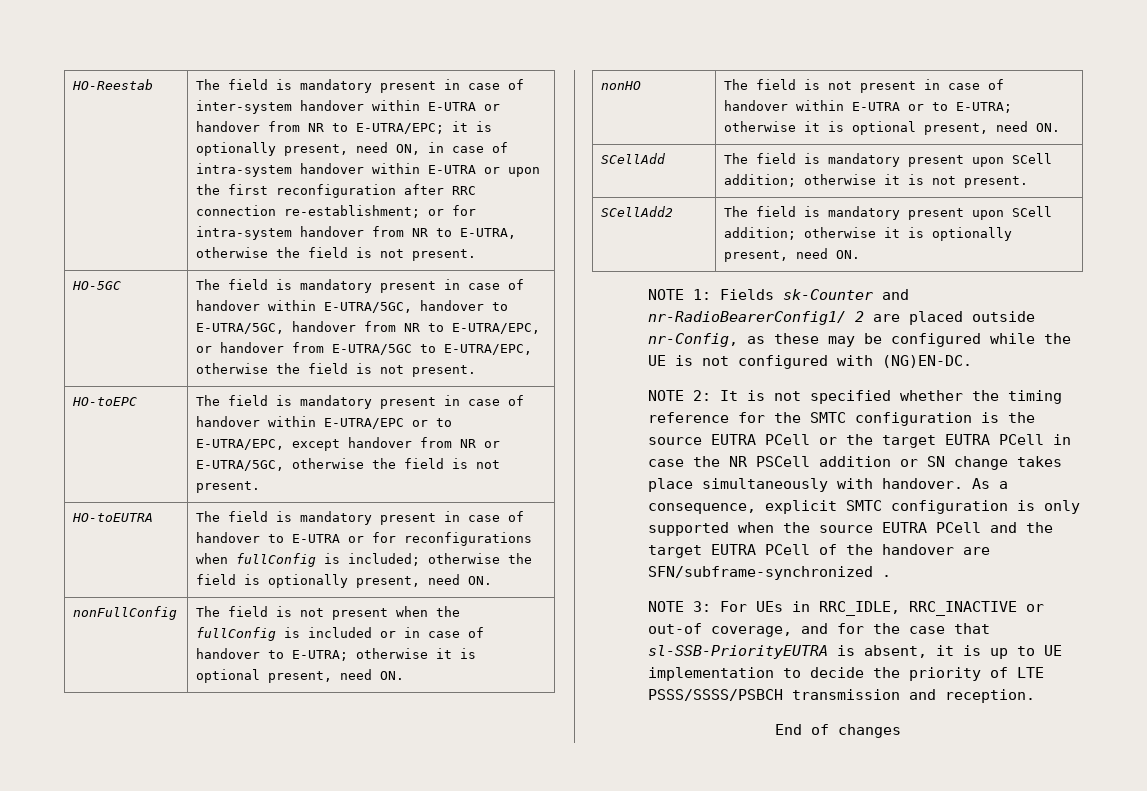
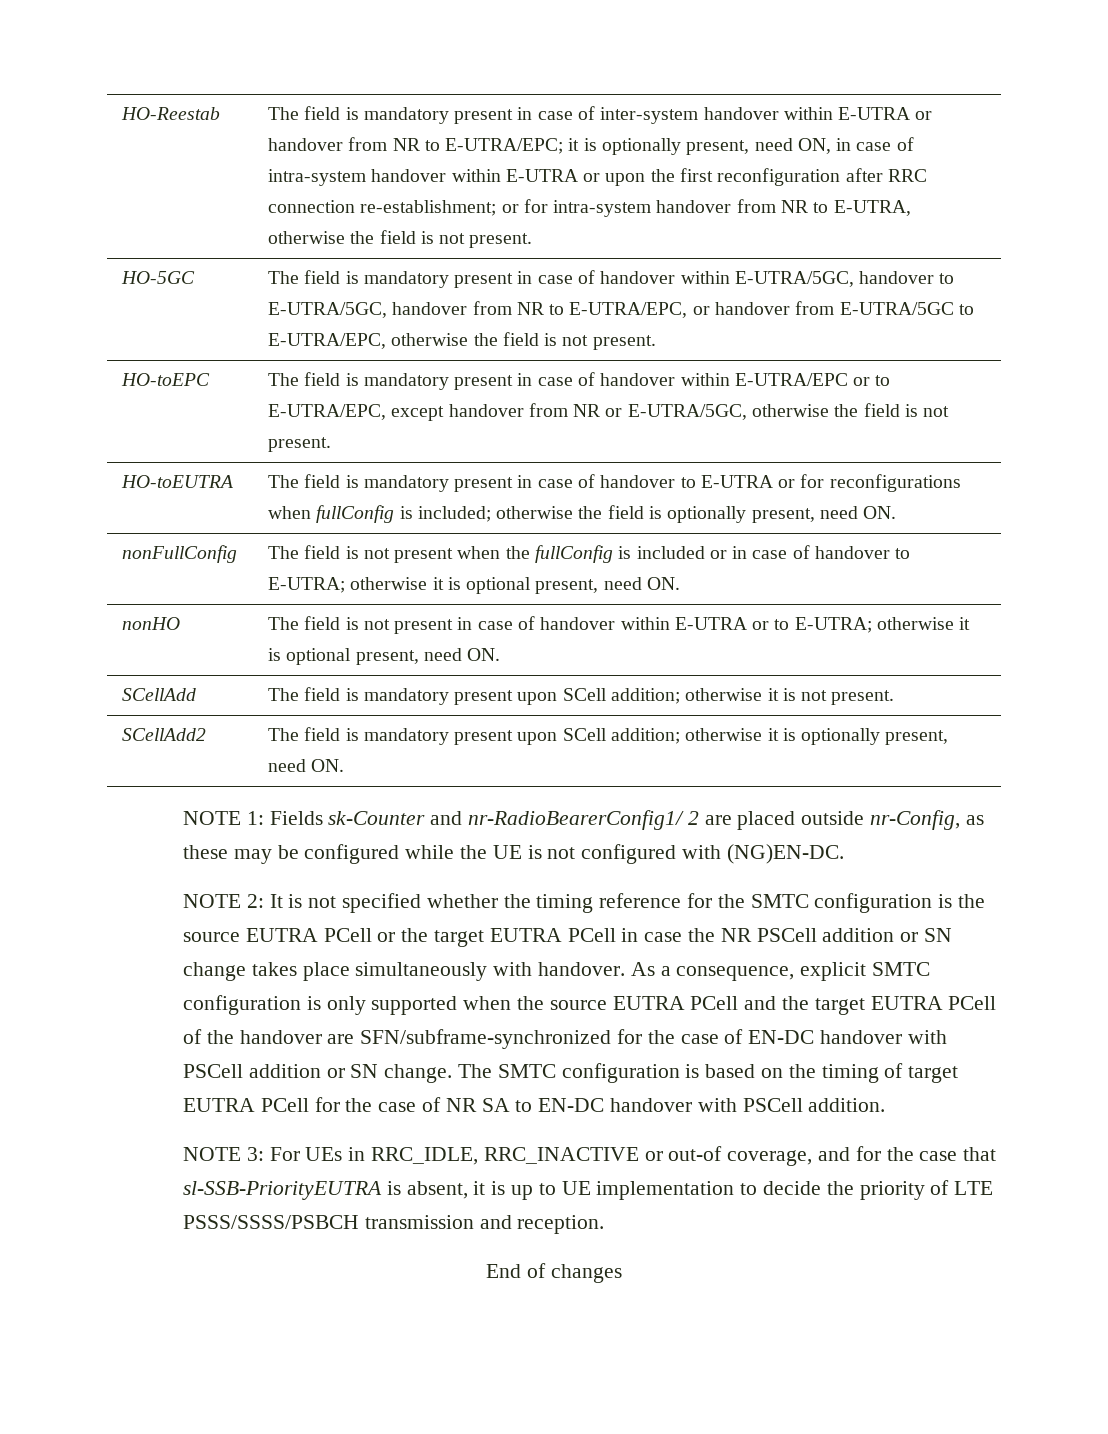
- As a consequence, explicit SMTC configuration is only supported when the source EUTRA PCell and the target EUTRA PCell of the handover are SFN/subframe-synchronized .
+ As a consequence, explicit SMTC configuration is only supported when the source EUTRA PCell and the target EUTRA PCell of the handover are SFN/subframe-synchronized for the case of EN-DC handover with PSCell addition or SN change. The SMTC configuration is based on the timing of target EUTRA PCell for the case of NR SA to EN-DC handover with PSCell addition.

